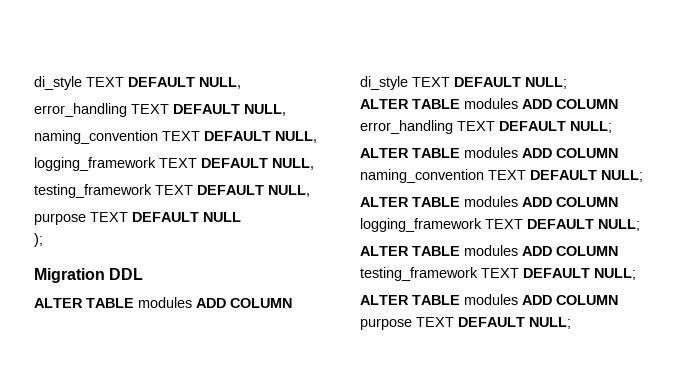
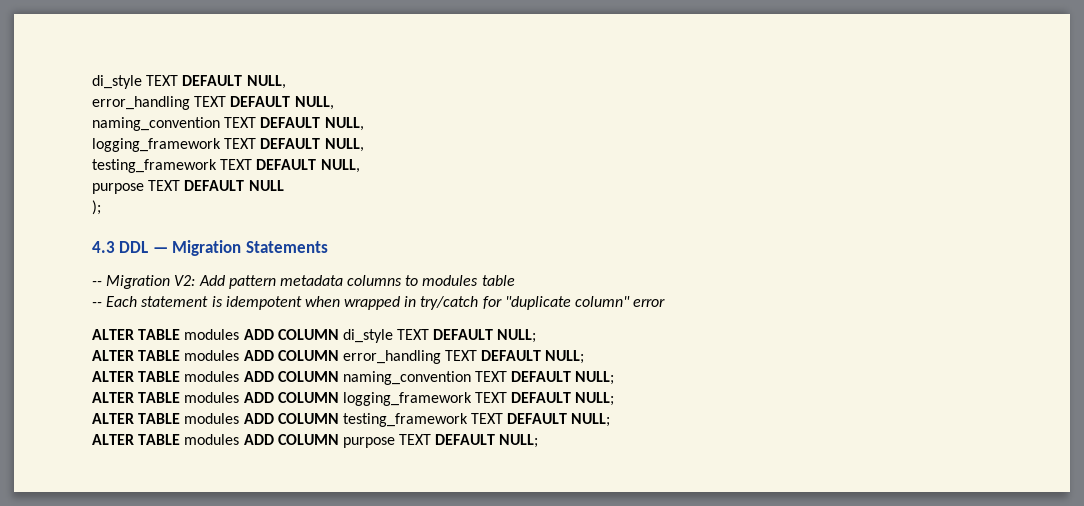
- Migration DDL
+ 4.3 DDL — Migration Statements
+ -- Migration V2: Add pattern metadata columns to modules table
+ -- Each statement is idempotent when wrapped in try/catch for "duplicate column" error

